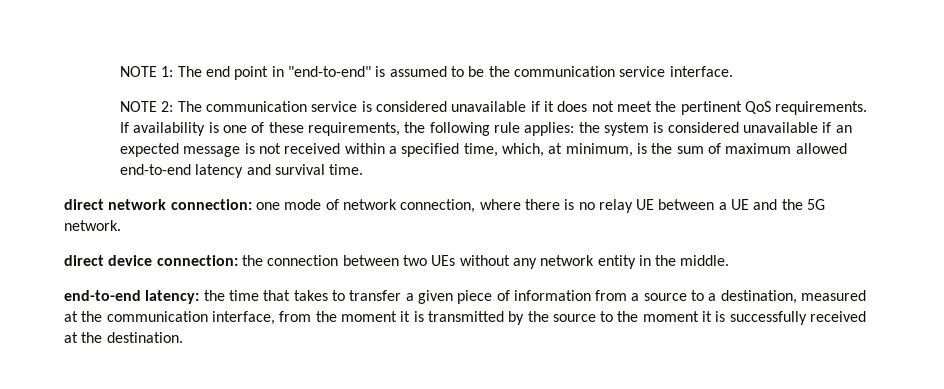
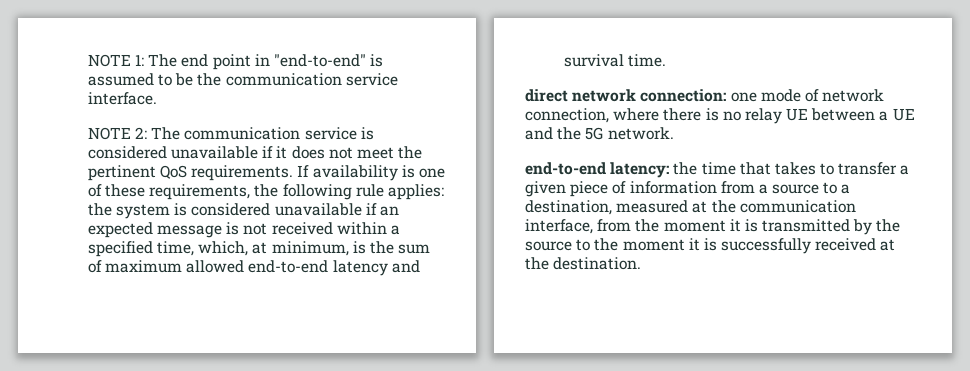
- direct device connection: the connection between two UEs without any network entity in the middle.

